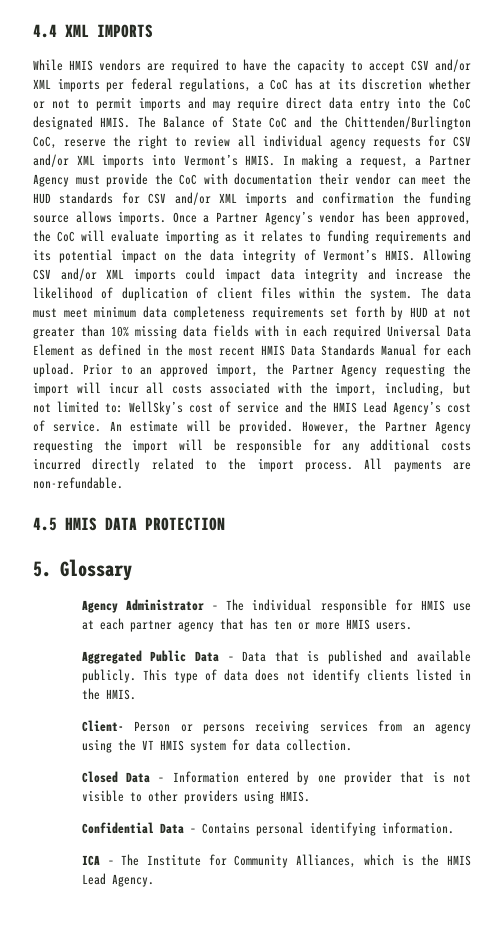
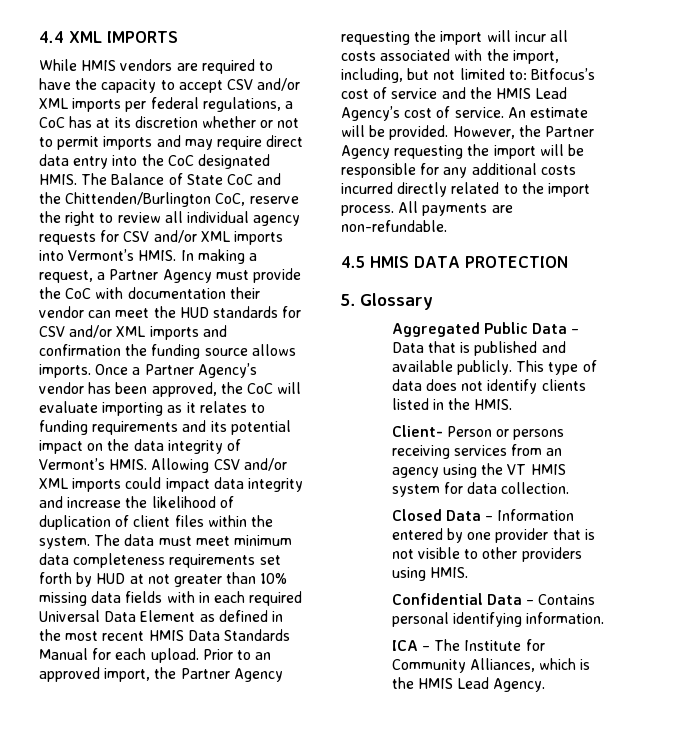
- Prior to an approved import, the Partner Agency requesting the import will incur all costs associated with the import, including, but not limited to: WellSky’s cost of service and the HMIS Lead Agency’s cost of service.
+ Prior to an approved import, the Partner Agency requesting the import will incur all costs associated with the import, including, but not limited to: Bitfocus’s cost of service and the HMIS Lead Agency’s cost of service.
- Agency Administrator – The individual responsible for HMIS use at each partner agency that has ten or more HMIS users.

